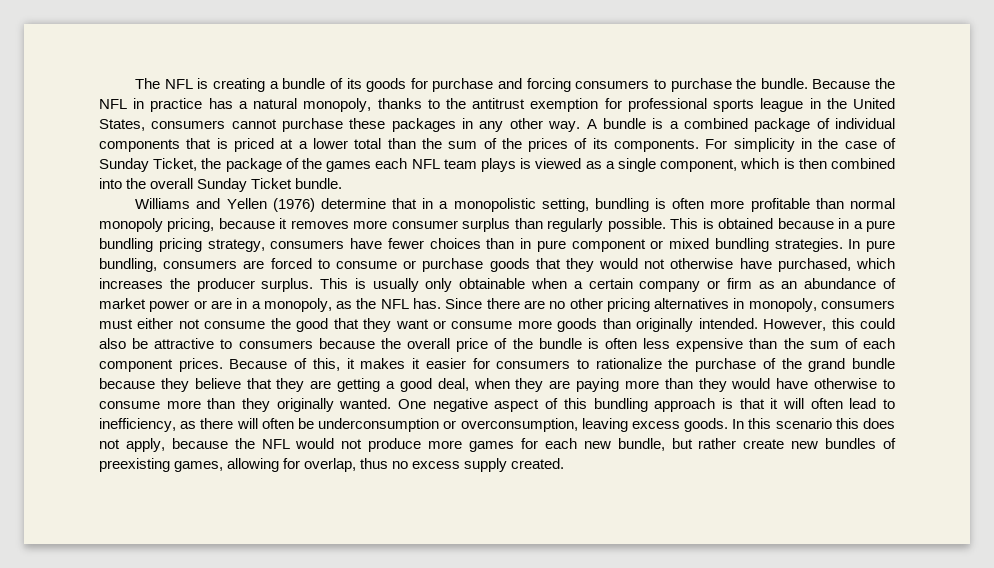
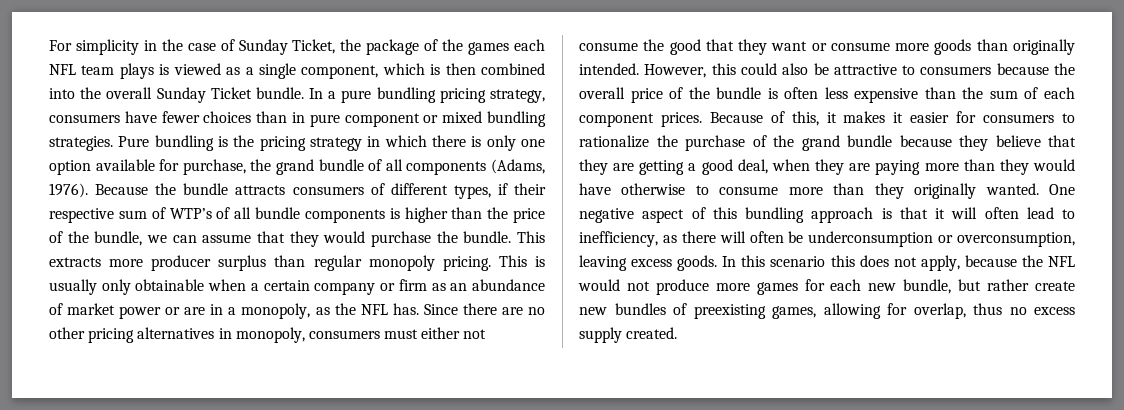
- The NFL is creating a bundle of its goods for purchase and forcing consumers to purchase the bundle. Because the NFL in practice has a natural monopoly, thanks to the antitrust exemption for professional sports league in the United States, consumers cannot purchase these packages in any other way. A bundle is a combined package of individual components that is priced at a lower total than the sum of the prices of its components. For simplicity in the case of Sunday Ticket, the package of the games each NFL team plays is viewed as a single component, which is then combined into the overall Sunday Ticket bundle.
- Williams and Yellen (1976) determine that in a monopolistic setting, bundling is often more profitable than normal monopoly pricing, because it removes more consumer surplus than regularly possible. This is obtained because in a pure bundling pricing strategy, consumers have fewer choices than in pure component or mixed bundling strategies.
+ For simplicity in the case of Sunday Ticket, the package of the games each NFL team plays is viewed as a single component, which is then combined into the overall Sunday Ticket bundle. In a pure bundling pricing strategy, consumers have fewer choices than in pure component or mixed bundling strategies.
- In pure bundling, consumers are forced to consume or purchase goods that they would not otherwise have purchased, which increases the producer surplus.
+ Pure bundling is the pricing strategy in which there is only one option available for purchase, the grand bundle of all components (Adams, 1976). Because the bundle attracts consumers of different types, if their respective sum of WTP’s of all bundle components is higher than the price of the bundle, we can assume that they would purchase the bundle. This extracts more producer surplus than regular monopoly pricing.

